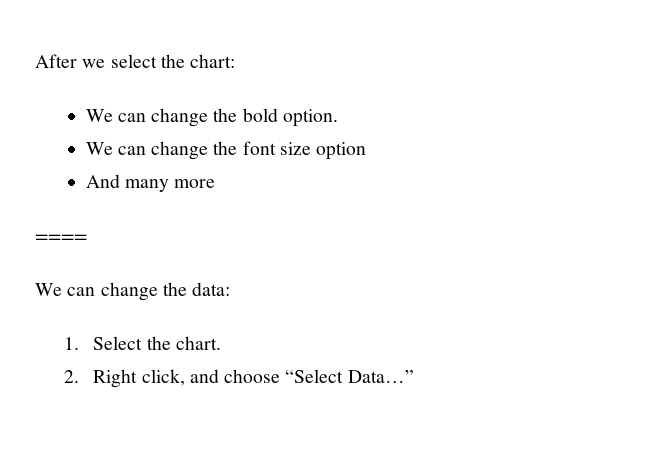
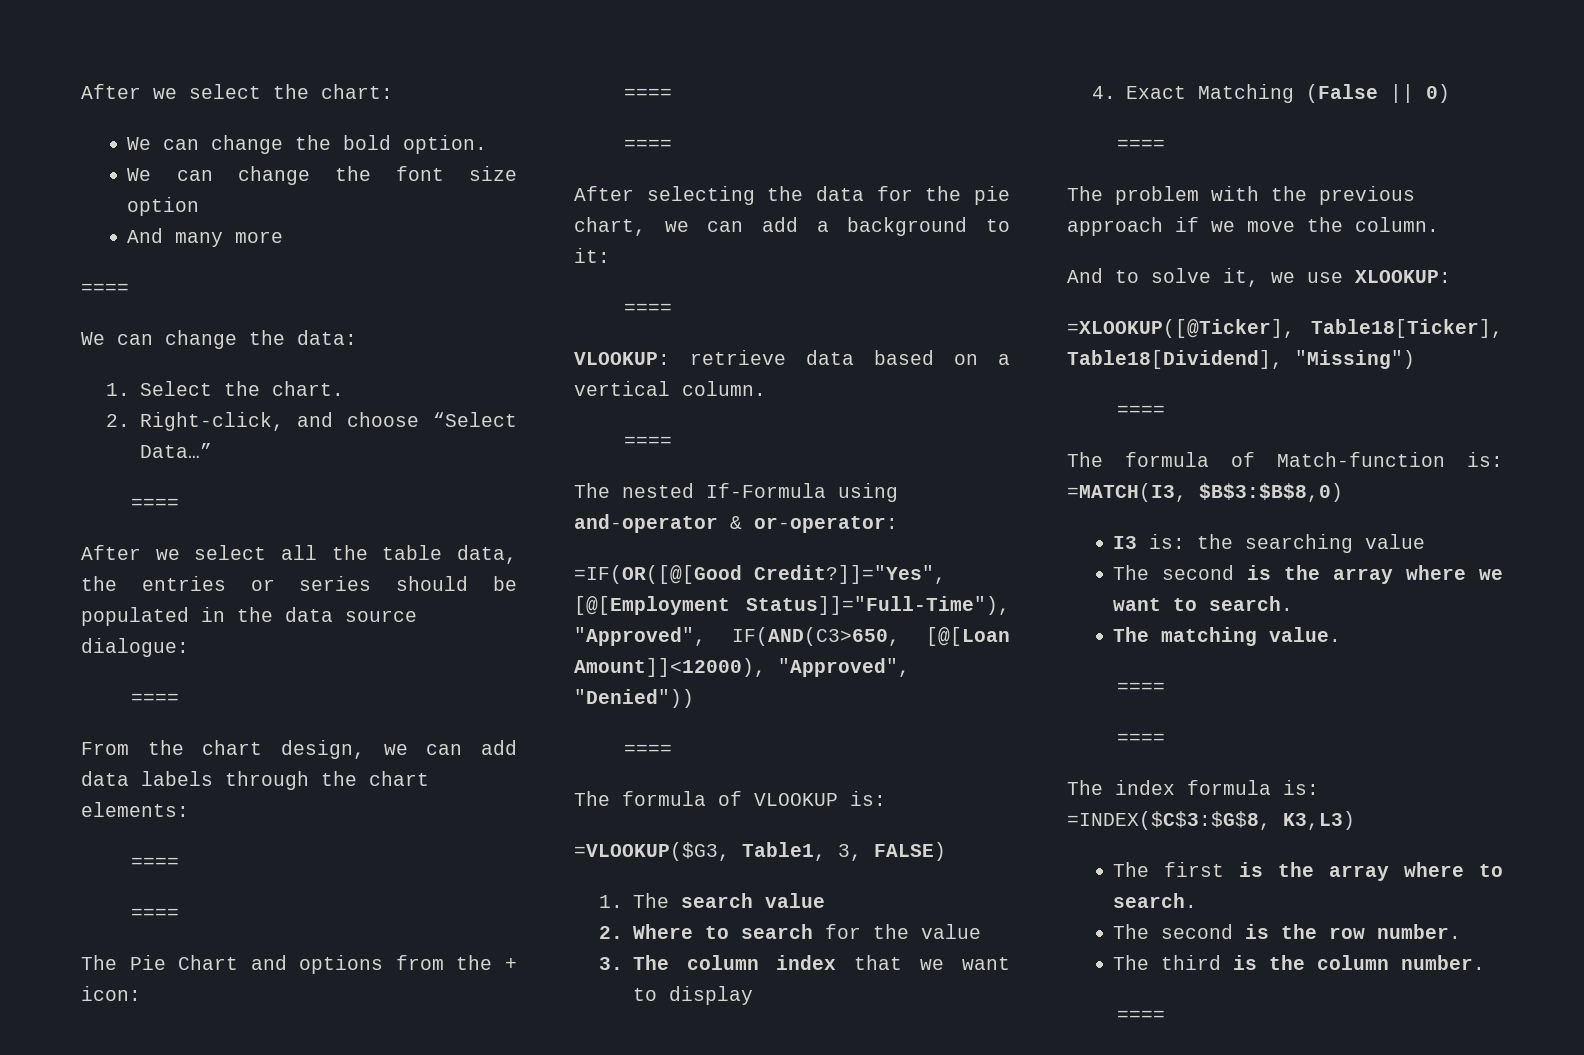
- 2. Right click, and choose “Select Data…”
+ 2. Right-click, and choose “Select Data…”
+ ====
+ After we select all the table data, the entries or series should be populated in the data source dialogue:
+ ====
+ From the chart design, we can add data labels through the chart elements:
+ ====
+ ====
+ The Pie Chart and options from the + icon:
+ ====
+ ====
+ After selecting the data for the pie chart, we can add a background to it:
+ ====
+ VLOOKUP: retrieve data based on a vertical column.
+ ====
+ The nested If-Formula using and-operator & or-operator:
+ =IF(OR([@[Good Credit?]]="Yes", [@[Employment Status]]="Full-Time"), "Approved", IF(AND(C3>650, [@[Loan Amount]]<12000), "Approved", "Denied"))
+ ====
+ The formula of VLOOKUP is:
+ =VLOOKUP($G3, Table1, 3, FALSE)
+ 1. The search value
+ 2. Where to search for the value
+ 3. The column index that we want to display
+ 4. Exact Matching (False || 0)
+ ====
+ The problem with the previous approach if we move the column.
+ And to solve it, we use XLOOKUP:
+ =XLOOKUP([@Ticker], Table18[Ticker], Table18[Dividend], "Missing")
+ ====
+ The formula of Match-function is: =MATCH(I3, $B$3:$B$8,0)
+ I3 is: the searching value
+ The second is the array where we want to search.
+ The matching value.
+ ====
+ ====
+ The index formula is: =INDEX($C$3:$G$8, K3,L3)
+ The first is the array where to search.
+ The second is the row number.
+ The third is the column number.
+ ====

